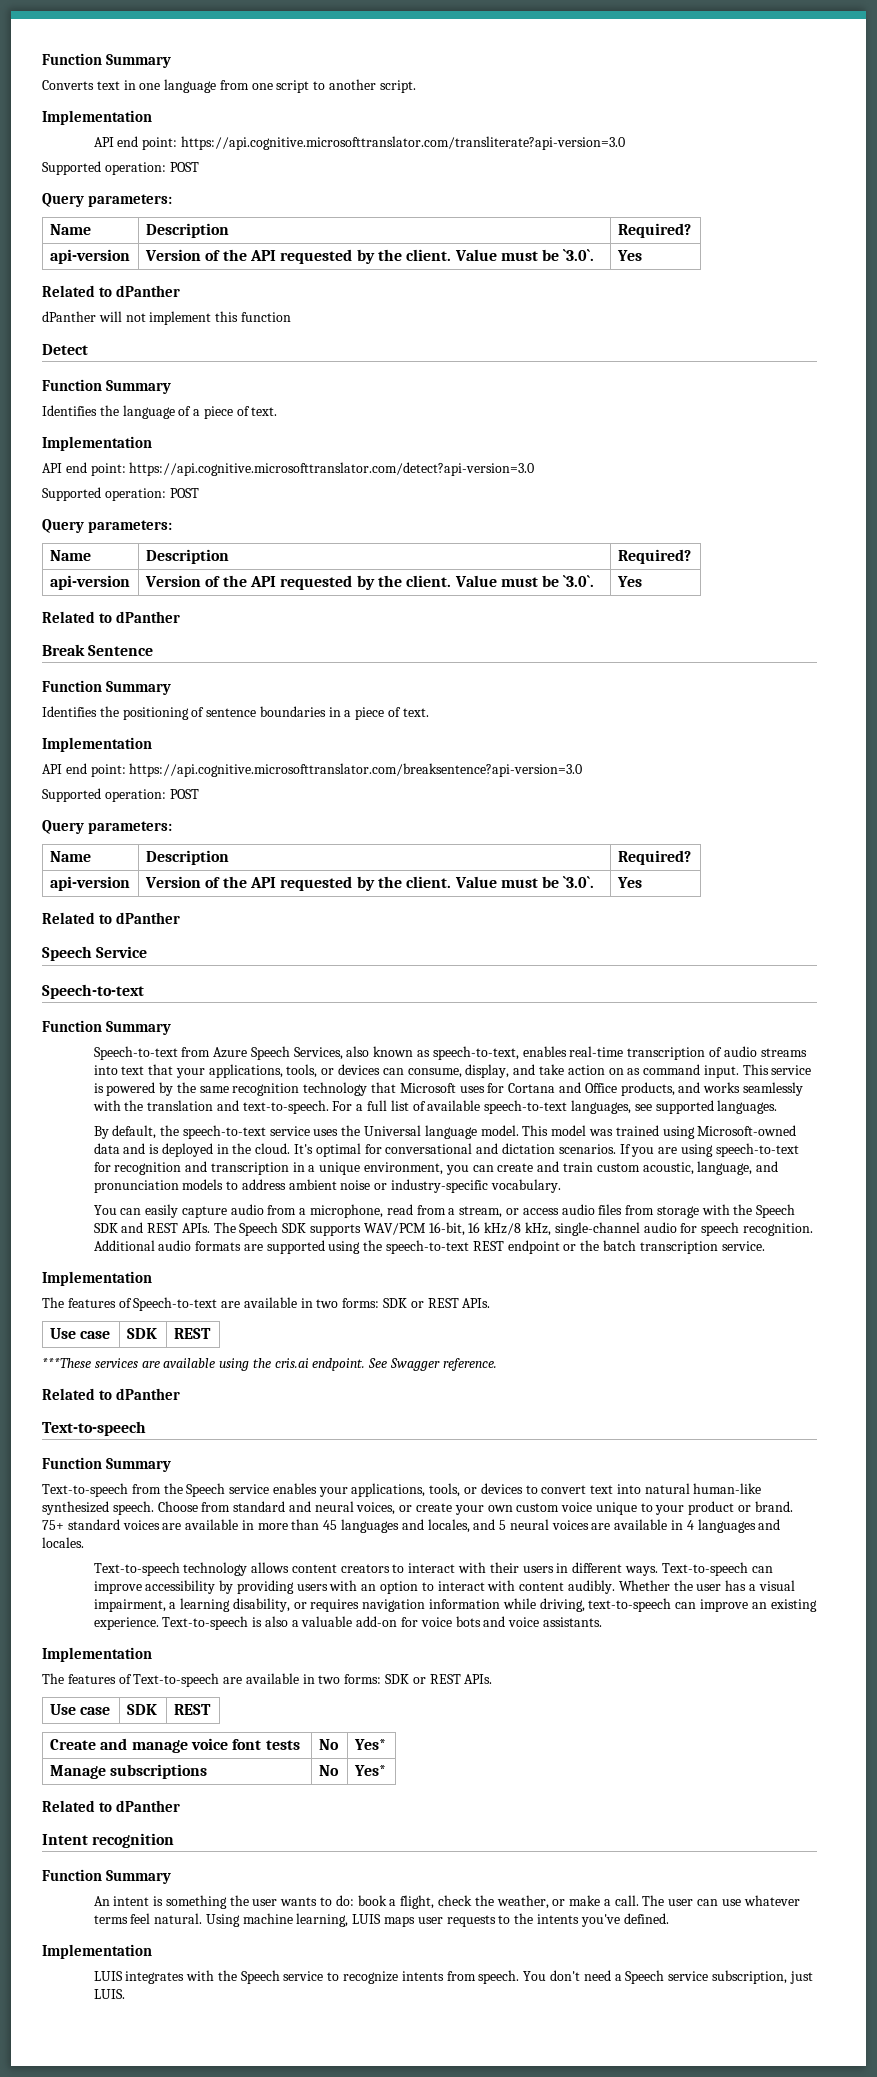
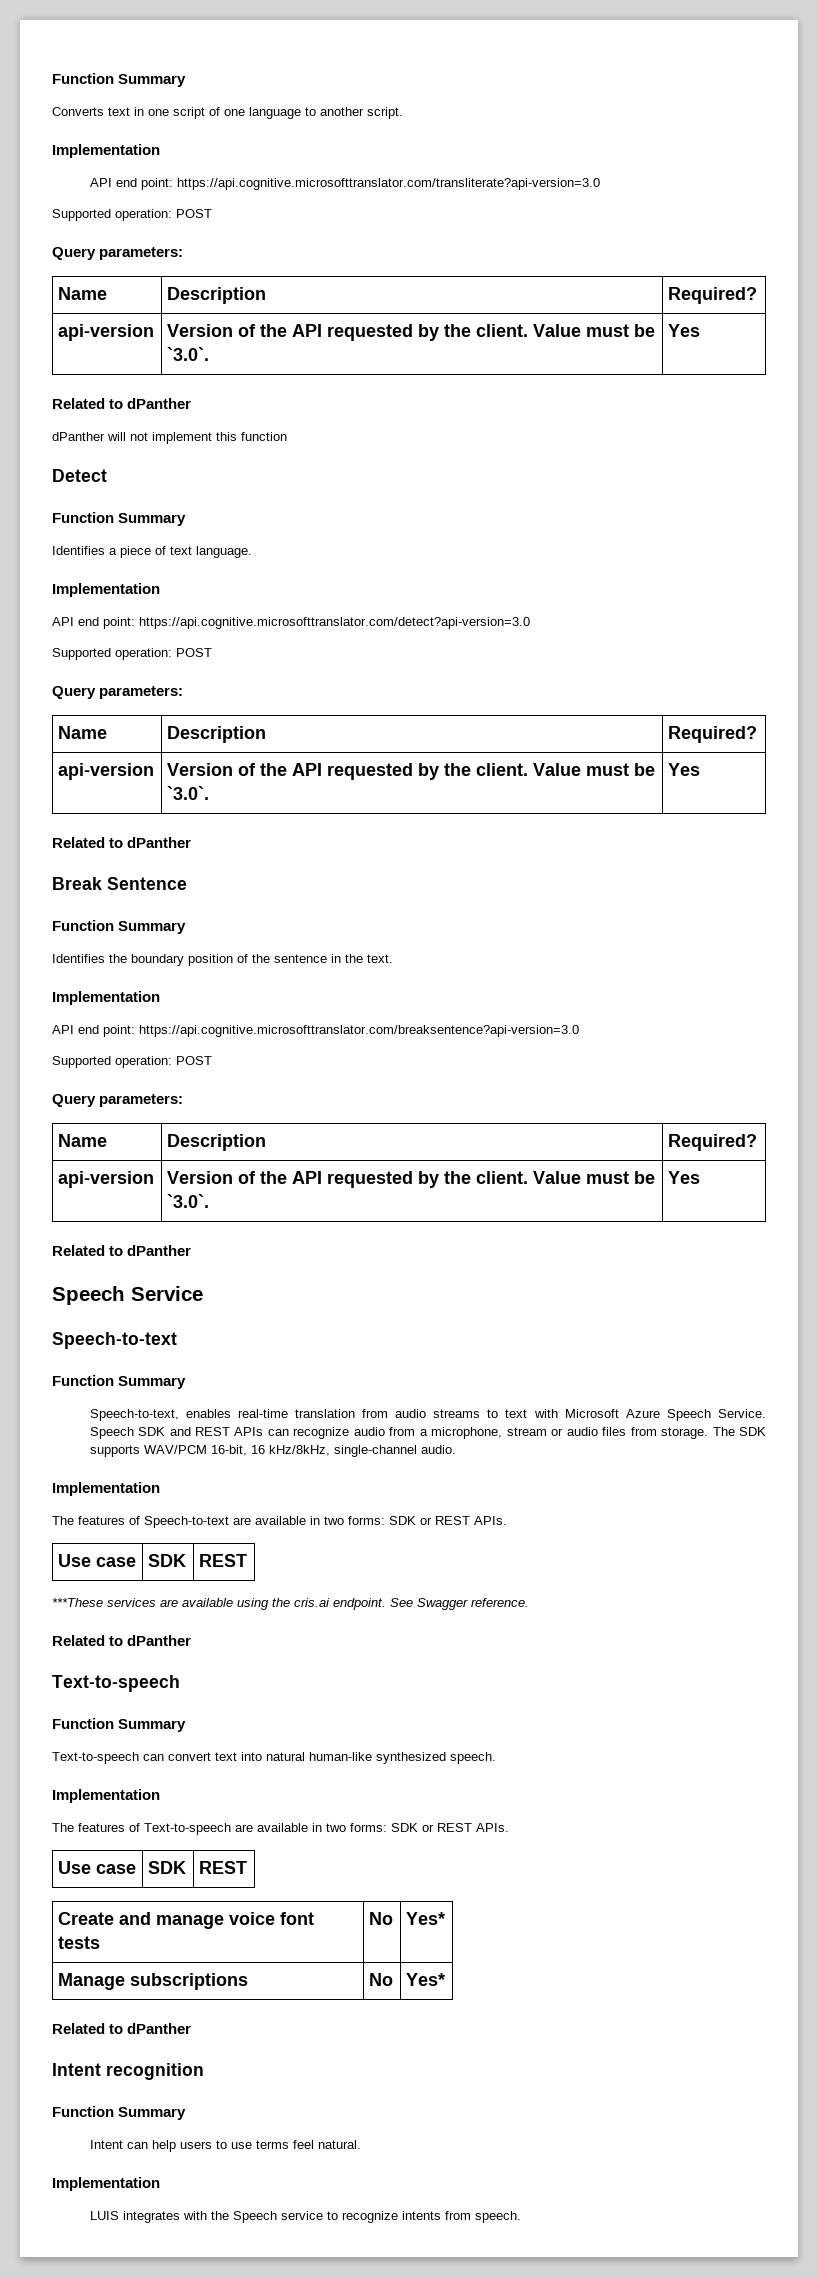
- Converts text in one language from one script to another script.
+ Converts text in one script of one language to another script.
- Identifies the language of a piece of text.
+ Identifies a piece of text language.
- Identifies the positioning of sentence boundaries in a piece of text.
+ Identifies the boundary position of the sentence in the text.
- Speech-to-text from Azure Speech Services, also known as speech-to-text, enables real-time transcription of audio streams into text that your applications, tools, or devices can consume, display, and take action on as command input. This service is powered by the same recognition technology that Microsoft uses for Cortana and Office products, and works seamlessly with the translation and text-to-speech. For a full list of available speech-to-text languages, see supported languages.
- By default, the speech-to-text service uses the Universal language model. This model was trained using Microsoft-owned data and is deployed in the cloud. It's optimal for conversational and dictation scenarios. If you are using speech-to-text for recognition and transcription in a unique environment, you can create and train custom acoustic, language, and pronunciation models to address ambient noise or industry-specific vocabulary.
- You can easily capture audio from a microphone, read from a stream, or access audio files from storage with the Speech SDK and REST APIs. The Speech SDK supports WAV/PCM 16-bit, 16 kHz/8 kHz, single-channel audio for speech recognition. Additional audio formats are supported using the speech-to-text REST endpoint or the batch transcription service.
+ Speech-to-text, enables real-time translation from audio streams to text with Microsoft Azure Speech Service. Speech SDK and REST APIs can recognize audio from a microphone, stream or audio files from storage. The SDK supports WAV/PCM 16-bit, 16 kHz/8kHz, single-channel audio.
- Text-to-speech from the Speech service enables your applications, tools, or devices to convert text into natural human-like synthesized speech. Choose from standard and neural voices, or create your own custom voice unique to your product or brand. 75+ standard voices are available in more than 45 languages and locales, and 5 neural voices are available in 4 languages and locales.
- Text-to-speech technology allows content creators to interact with their users in different ways. Text-to-speech can improve accessibility by providing users with an option to interact with content audibly. Whether the user has a visual impairment, a learning disability, or requires navigation information while driving, text-to-speech can improve an existing experience. Text-to-speech is also a valuable add-on for voice bots and voice assistants.
+ Text-to-speech can convert text into natural human-like synthesized speech.
- An intent is something the user wants to do: book a flight, check the weather, or make a call. The user can use whatever terms feel natural. Using machine learning, LUIS maps user requests to the intents you've defined.
+ Intent can help users to use terms feel natural.
- You don't need a Speech service subscription, just LUIS.

